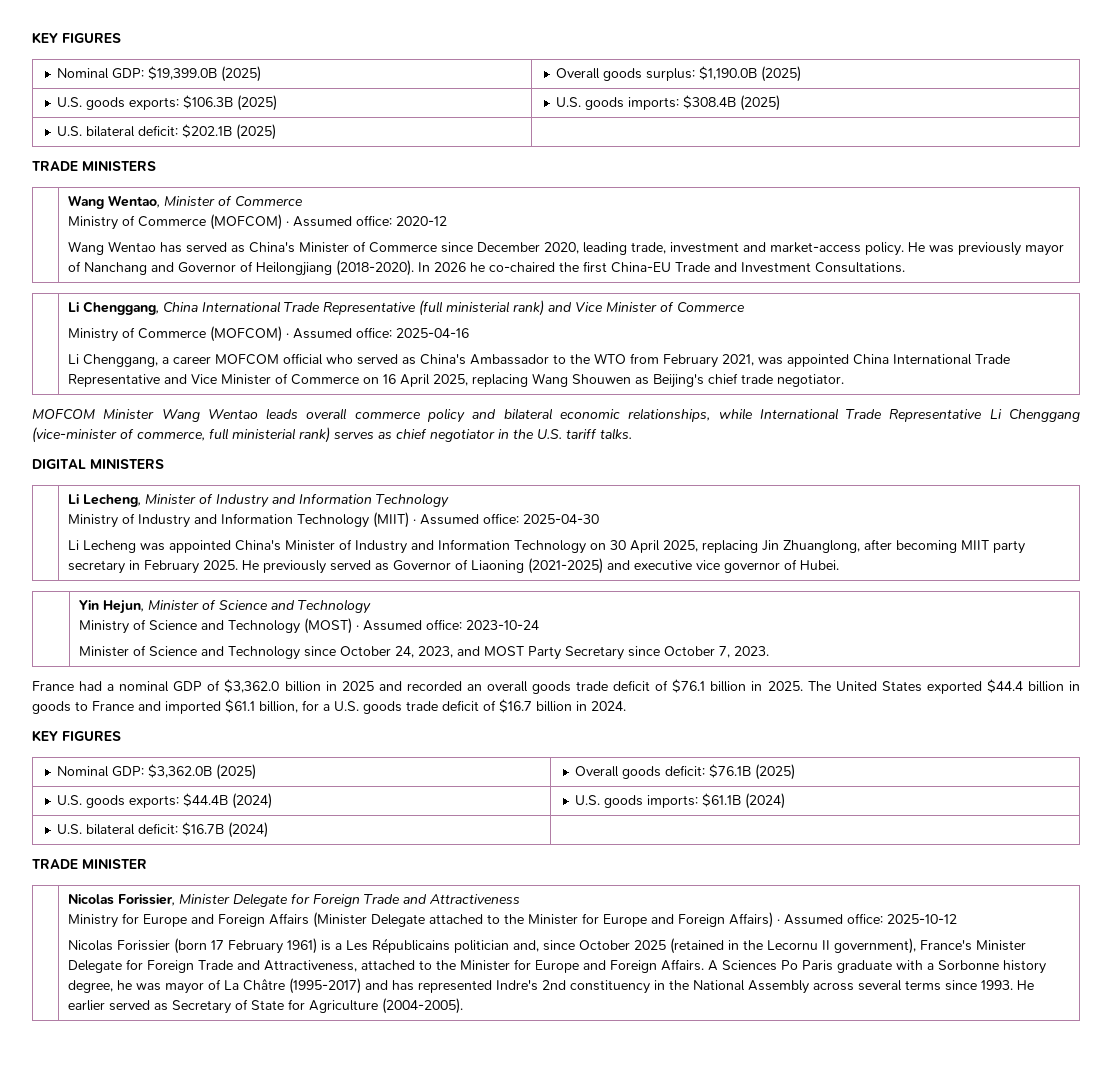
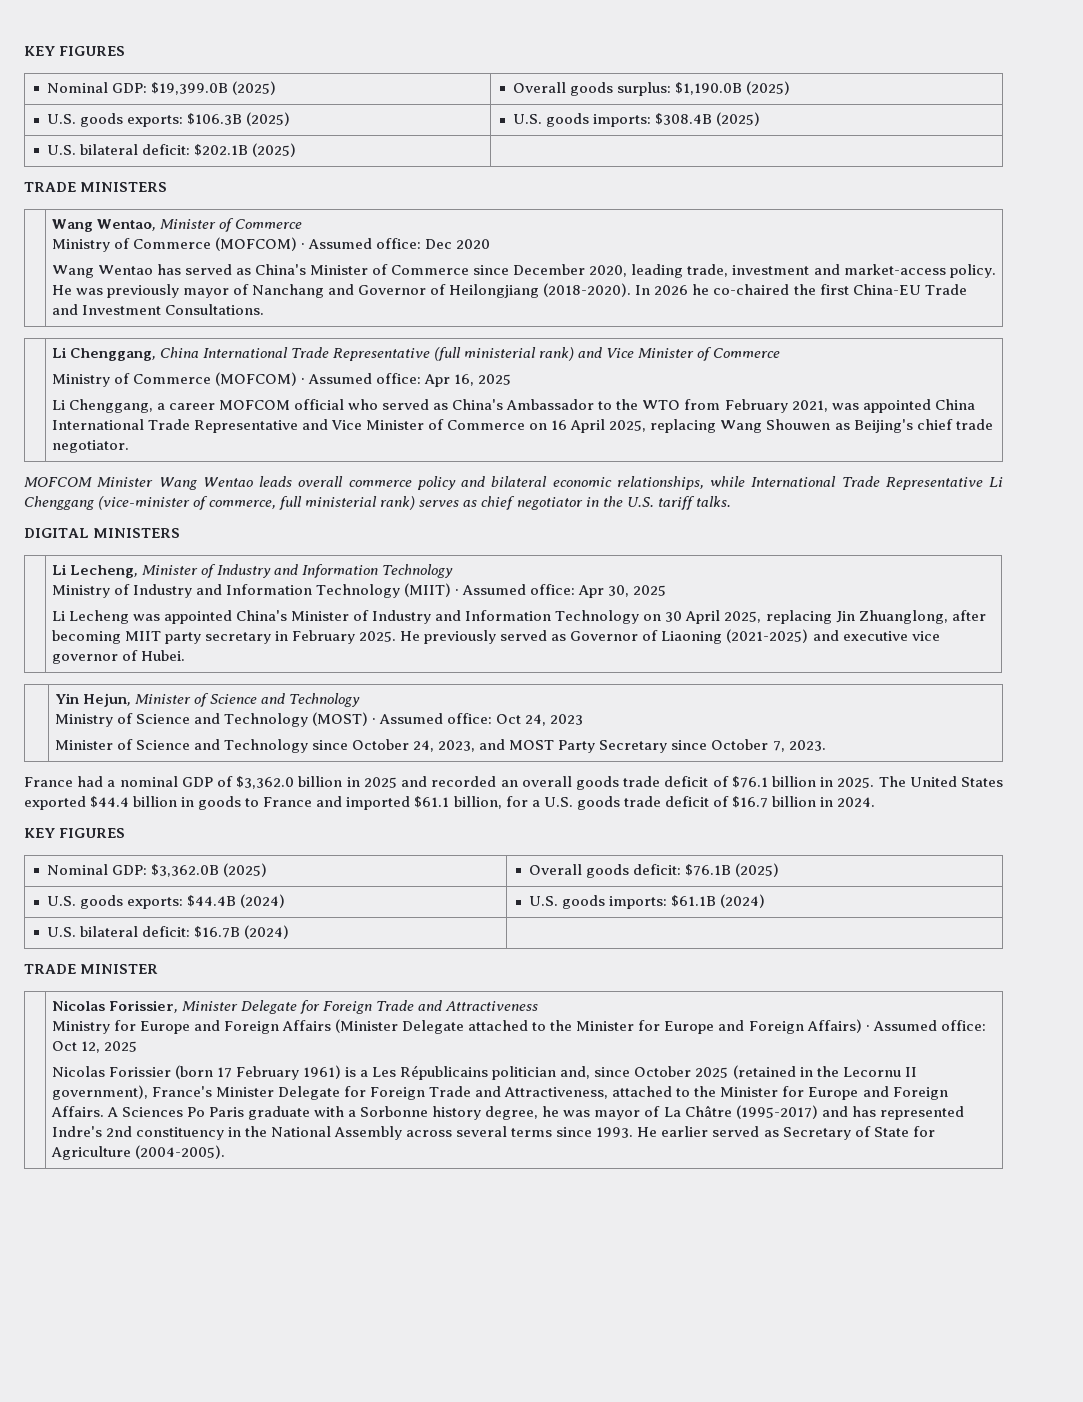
- Ministry of Commerce (MOFCOM) · Assumed office: 2020-12
+ Ministry of Commerce (MOFCOM) · Assumed office: Dec 2020
- Ministry of Commerce (MOFCOM) · Assumed office: 2025-04-16
+ Ministry of Commerce (MOFCOM) · Assumed office: Apr 16, 2025
- Ministry of Industry and Information Technology (MIIT) · Assumed office: 2025-04-30
+ Ministry of Industry and Information Technology (MIIT) · Assumed office: Apr 30, 2025
  | Yin Hejun, Minister of Science and Technology
- Ministry of Science and Technology (MOST) · Assumed office: 2023-10-24
+ Ministry of Science and Technology (MOST) · Assumed office: Oct 24, 2023
- Ministry for Europe and Foreign Affairs (Minister Delegate attached to the Minister for Europe and Foreign Affairs) · Assumed office: 2025-10-12
+ Ministry for Europe and Foreign Affairs (Minister Delegate attached to the Minister for Europe and Foreign Affairs) · Assumed office: Oct 12, 2025

